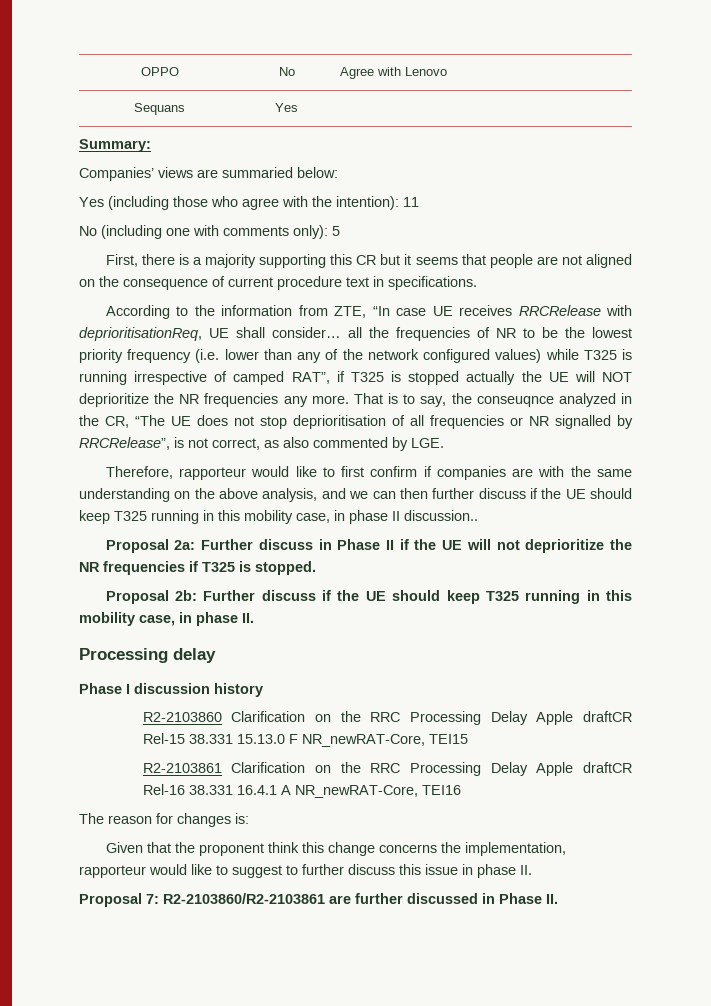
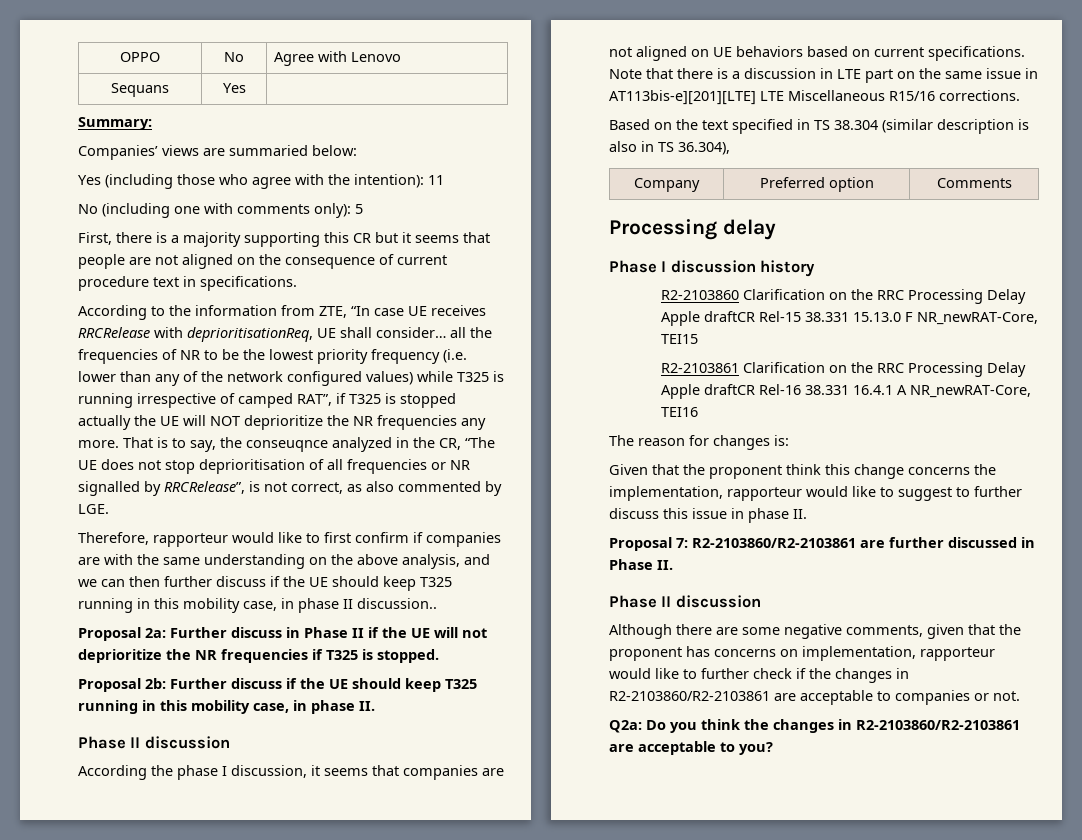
  Proposal 2b: Further discuss if the UE should keep T325 running in this mobility case, in phase II.
+ Phase II discussion
+ According the phase I discussion, it seems that companies are not aligned on UE behaviors based on current specifications. Note that there is a discussion in LTE part on the same issue in AT113bis-e][201][LTE] LTE Miscellaneous R15/16 corrections.
+ Based on the text specified in TS 38.304 (similar description is also in TS 36.304),
+ Company | Preferred option | Comments
  Proposal 7: R2-2103860/R2-2103861 are further discussed in Phase II.
+ Phase II discussion
+ Although there are some negative comments, given that the proponent has concerns on implementation, rapporteur would like to further check if the changes in R2-2103860/R2-2103861 are acceptable to companies or not.
+ Q2a: Do you think the changes in R2-2103860/R2-2103861 are acceptable to you?

